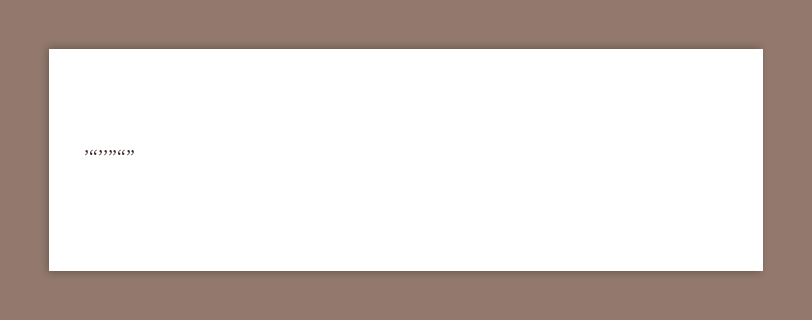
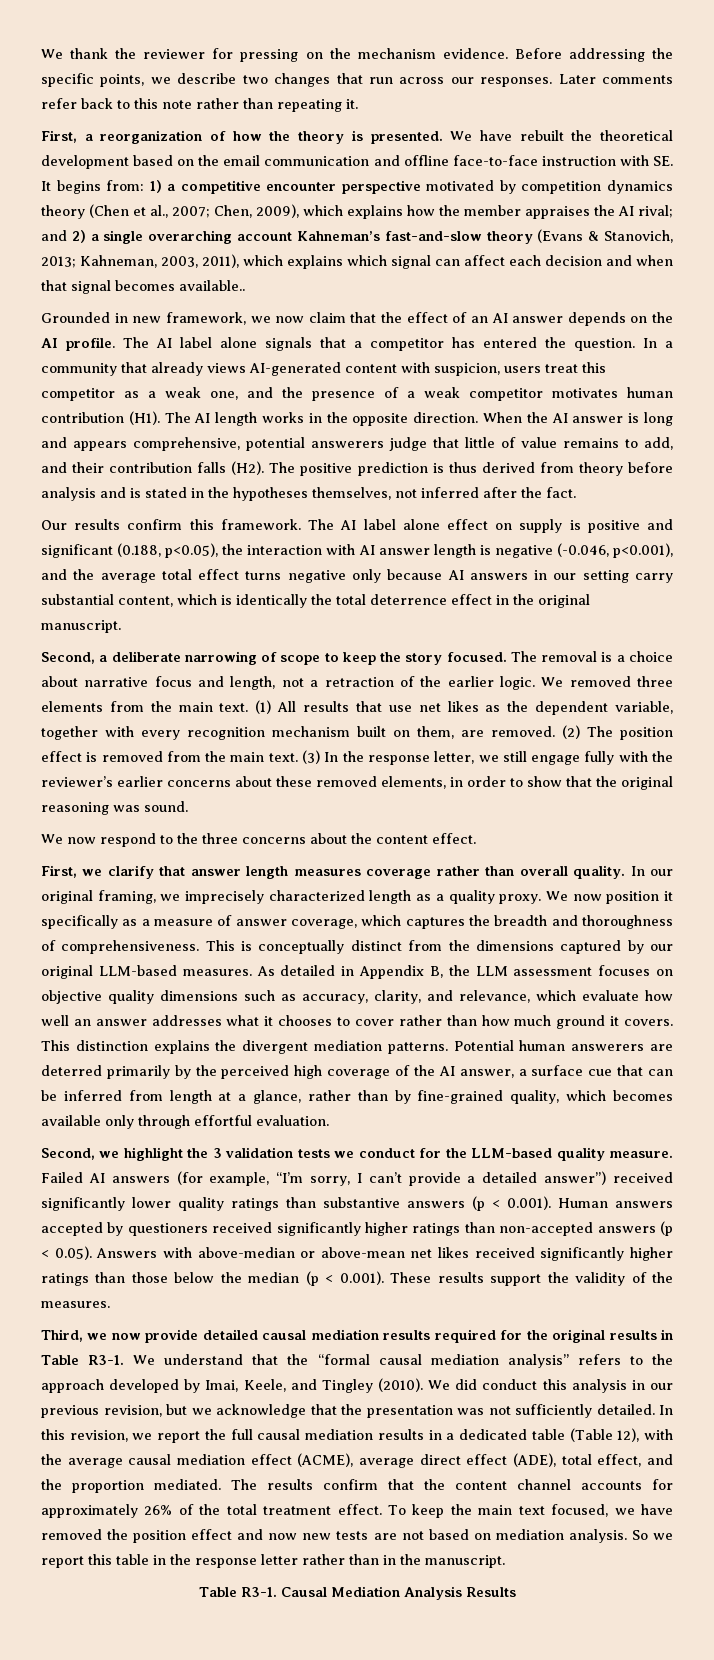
- ’“’’”“”
+ We thank the reviewer for pressing on the mechanism evidence. Before addressing the specific points, we describe two changes that run across our responses. Later comments refer back to this note rather than repeating it.
+ First, a reorganization of how the theory is presented. We have rebuilt the theoretical development based on the email communication and offline face-to-face instruction with SE. It begins from: 1) a competitive encounter perspective motivated by competition dynamics theory (Chen et al., 2007; Chen, 2009), which explains how the member appraises the AI rival; and 2) a single overarching account Kahneman’s fast-and-slow theory (Evans & Stanovich, 2013; Kahneman, 2003, 2011), which explains which signal can affect each decision and when that signal becomes available..
+ Grounded in new framework, we now claim that the effect of an AI answer depends on the AI profile. The AI label alone signals that a competitor has entered the question. In a community that already views AI-generated content with suspicion, users treat this competitor as a weak one, and the presence of a weak competitor motivates human contribution (H1). The AI length works in the opposite direction. When the AI answer is long and appears comprehensive, potential answerers judge that little of value remains to add, and their contribution falls (H2). The positive prediction is thus derived from theory before analysis and is stated in the hypotheses themselves, not inferred after the fact.
+ Our results confirm this framework. The AI label alone effect on supply is positive and significant (0.188, p<0.05), the interaction with AI answer length is negative (-0.046, p<0.001), and the average total effect turns negative only because AI answers in our setting carry substantial content, which is identically the total deterrence effect in the original manuscript.
+ Second, a deliberate narrowing of scope to keep the story focused. The removal is a choice about narrative focus and length, not a retraction of the earlier logic. We removed three elements from the main text. (1) All results that use net likes as the dependent variable, together with every recognition mechanism built on them, are removed. (2) The position effect is removed from the main text. (3) In the response letter, we still engage fully with the reviewer’s earlier concerns about these removed elements, in order to show that the original reasoning was sound.
+ We now respond to the three concerns about the content effect.
+ First, we clarify that answer length measures coverage rather than overall quality. In our original framing, we imprecisely characterized length as a quality proxy. We now position it specifically as a measure of answer coverage, which captures the breadth and thoroughness of comprehensiveness. This is conceptually distinct from the dimensions captured by our original LLM-based measures. As detailed in Appendix B, the LLM assessment focuses on objective quality dimensions such as accuracy, clarity, and relevance, which evaluate how well an answer addresses what it chooses to cover rather than how much ground it covers. This distinction explains the divergent mediation patterns. Potential human answerers are deterred primarily by the perceived high coverage of the AI answer, a surface cue that can be inferred from length at a glance, rather than by fine-grained quality, which becomes available only through effortful evaluation.
+ Second, we highlight the 3 validation tests we conduct for the LLM-based quality measure. Failed AI answers (for example, “I’m sorry, I can’t provide a detailed answer”) received significantly lower quality ratings than substantive answers (p < 0.001). Human answers accepted by questioners received significantly higher ratings than non-accepted answers (p < 0.05). Answers with above-median or above-mean net likes received significantly higher ratings than those below the median (p < 0.001). These results support the validity of the measures.
+ Third, we now provide detailed causal mediation results required for the original results in Table R3-1. We understand that the “formal causal mediation analysis” refers to the approach developed by Imai, Keele, and Tingley (2010). We did conduct this analysis in our previous revision, but we acknowledge that the presentation was not sufficiently detailed. In this revision, we report the full causal mediation results in a dedicated table (Table 12), with the average causal mediation effect (ACME), average direct effect (ADE), total effect, and the proportion mediated. The results confirm that the content channel accounts for approximately 26% of the total treatment effect. To keep the main text focused, we have removed the position effect and now new tests are not based on mediation analysis. So we report this table in the response letter rather than in the manuscript.
+ Table R3-1. Causal Mediation Analysis Results

